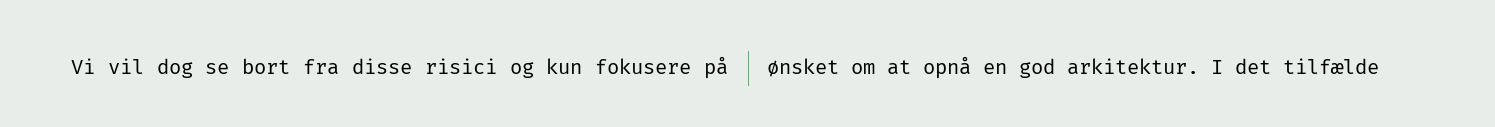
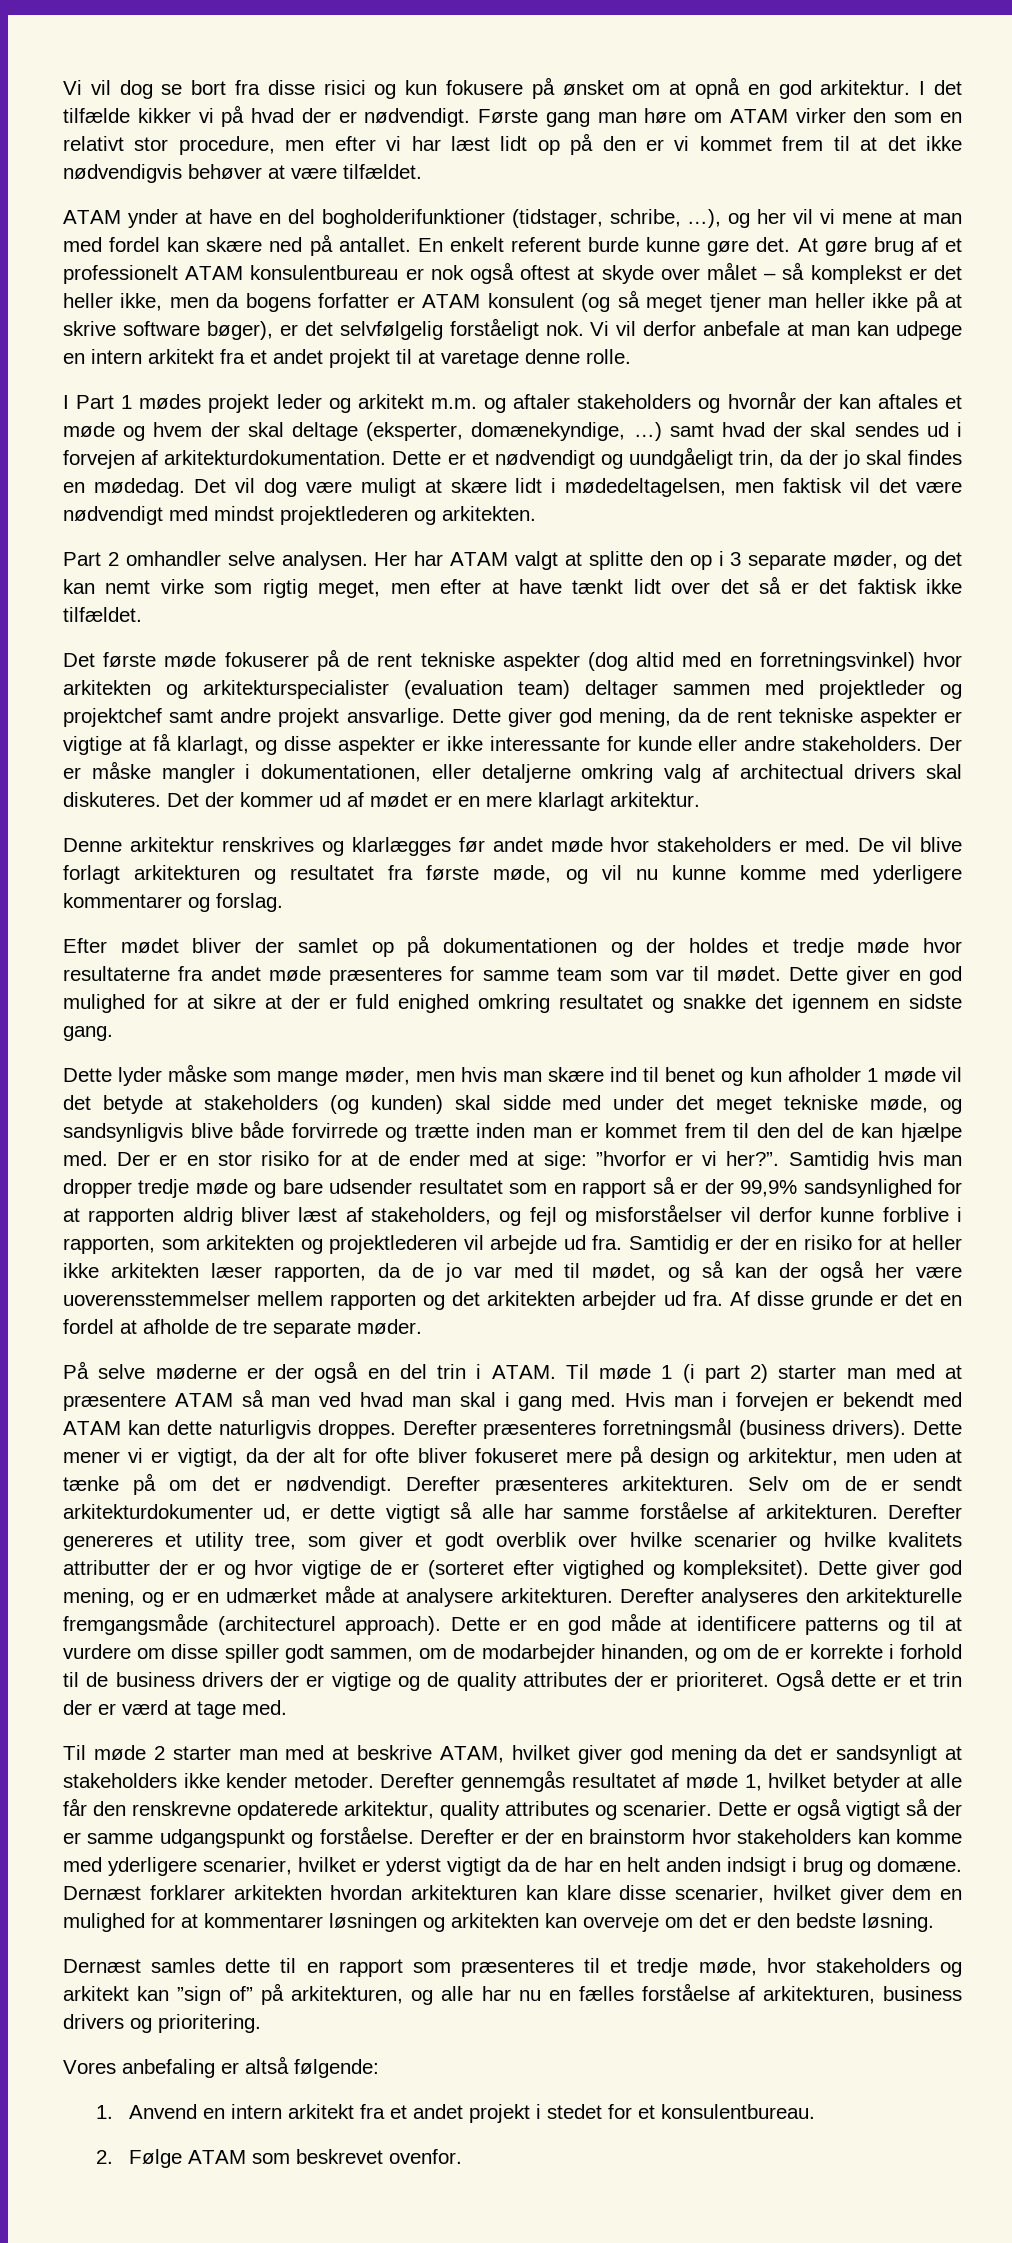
- I det tilfælde
+ I det tilfælde kikker vi på hvad der er nødvendigt. Første gang man høre om ATAM virker den som en relativt stor procedure, men efter vi har læst lidt op på den er vi kommet frem til at det ikke nødvendigvis behøver at være tilfældet.
+ ATAM ynder at have en del bogholderifunktioner (tidstager, schribe, …), og her vil vi mene at man med fordel kan skære ned på antallet. En enkelt referent burde kunne gøre det. At gøre brug af et professionelt ATAM konsulentbureau er nok også oftest at skyde over målet – så komplekst er det heller ikke, men da bogens forfatter er ATAM konsulent (og så meget tjener man heller ikke på at skrive software bøger), er det selvfølgelig forståeligt nok. Vi vil derfor anbefale at man kan udpege en intern arkitekt fra et andet projekt til at varetage denne rolle.
+ I Part 1 mødes projekt leder og arkitekt m.m. og aftaler stakeholders og hvornår der kan aftales et møde og hvem der skal deltage (eksperter, domænekyndige, …) samt hvad der skal sendes ud i forvejen af arkitekturdokumentation. Dette er et nødvendigt og uundgåeligt trin, da der jo skal findes en mødedag. Det vil dog være muligt at skære lidt i mødedeltagelsen, men faktisk vil det være nødvendigt med mindst projektlederen og arkitekten.
+ Part 2 omhandler selve analysen. Her har ATAM valgt at splitte den op i 3 separate møder, og det kan nemt virke som rigtig meget, men efter at have tænkt lidt over det så er det faktisk ikke tilfældet.
+ Det første møde fokuserer på de rent tekniske aspekter (dog altid med en forretningsvinkel) hvor arkitekten og arkitekturspecialister (evaluation team) deltager sammen med projektleder og projektchef samt andre projekt ansvarlige. Dette giver god mening, da de rent tekniske aspekter er vigtige at få klarlagt, og disse aspekter er ikke interessante for kunde eller andre stakeholders. Der er måske mangler i dokumentationen, eller detaljerne omkring valg af architectual drivers skal diskuteres. Det der kommer ud af mødet er en mere klarlagt arkitektur.
+ Denne arkitektur renskrives og klarlægges før andet møde hvor stakeholders er med. De vil blive forlagt arkitekturen og resultatet fra første møde, og vil nu kunne komme med yderligere kommentarer og forslag.
+ Efter mødet bliver der samlet op på dokumentationen og der holdes et tredje møde hvor resultaterne fra andet møde præsenteres for samme team som var til mødet. Dette giver en god mulighed for at sikre at der er fuld enighed omkring resultatet og snakke det igennem en sidste gang.
+ Dette lyder måske som mange møder, men hvis man skære ind til benet og kun afholder 1 møde vil det betyde at stakeholders (og kunden) skal sidde med under det meget tekniske møde, og sandsynligvis blive både forvirrede og trætte inden man er kommet frem til den del de kan hjælpe med. Der er en stor risiko for at de ender med at sige: ”hvorfor er vi her?”. Samtidig hvis man dropper tredje møde og bare udsender resultatet som en rapport så er der 99,9% sandsynlighed for at rapporten aldrig bliver læst af stakeholders, og fejl og misforståelser vil derfor kunne forblive i rapporten, som arkitekten og projektlederen vil arbejde ud fra. Samtidig er der en risiko for at heller ikke arkitekten læser rapporten, da de jo var med til mødet, og så kan der også her være uoverensstemmelser mellem rapporten og det arkitekten arbejder ud fra. Af disse grunde er det en fordel at afholde de tre separate møder.
+ På selve møderne er der også en del trin i ATAM. Til møde 1 (i part 2) starter man med at præsentere ATAM så man ved hvad man skal i gang med. Hvis man i forvejen er bekendt med ATAM kan dette naturligvis droppes. Derefter præsenteres forretningsmål (business drivers). Dette mener vi er vigtigt, da der alt for ofte bliver fokuseret mere på design og arkitektur, men uden at tænke på om det er nødvendigt. Derefter præsenteres arkitekturen. Selv om de er sendt arkitekturdokumenter ud, er dette vigtigt så alle har samme forståelse af arkitekturen. Derefter genereres et utility tree, som giver et godt overblik over hvilke scenarier og hvilke kvalitets attributter der er og hvor vigtige de er (sorteret efter vigtighed og kompleksitet). Dette giver god mening, og er en udmærket måde at analysere arkitekturen. Derefter analyseres den arkitekturelle fremgangsmåde (architecturel approach). Dette er en god måde at identificere patterns og til at vurdere om disse spiller godt sammen, om de modarbejder hinanden, og om de er korrekte i forhold til de business drivers der er vigtige og de quality attributes der er prioriteret. Også dette er et trin der er værd at tage med.
+ Til møde 2 starter man med at beskrive ATAM, hvilket giver god mening da det er sandsynligt at stakeholders ikke kender metoder. Derefter gennemgås resultatet af møde 1, hvilket betyder at alle får den renskrevne opdaterede arkitektur, quality attributes og scenarier. Dette er også vigtigt så der er samme udgangspunkt og forståelse. Derefter er der en brainstorm hvor stakeholders kan komme med yderligere scenarier, hvilket er yderst vigtigt da de har en helt anden indsigt i brug og domæne. Dernæst forklarer arkitekten hvordan arkitekturen kan klare disse scenarier, hvilket giver dem en mulighed for at kommentarer løsningen og arkitekten kan overveje om det er den bedste løsning.
+ Dernæst samles dette til en rapport som præsenteres til et tredje møde, hvor stakeholders og arkitekt kan ”sign of” på arkitekturen, og alle har nu en fælles forståelse af arkitekturen, business drivers og prioritering.
+ Vores anbefaling er altså følgende:
+ 1. Anvend en intern arkitekt fra et andet projekt i stedet for et konsulentbureau.
+ 2. Følge ATAM som beskrevet ovenfor.

